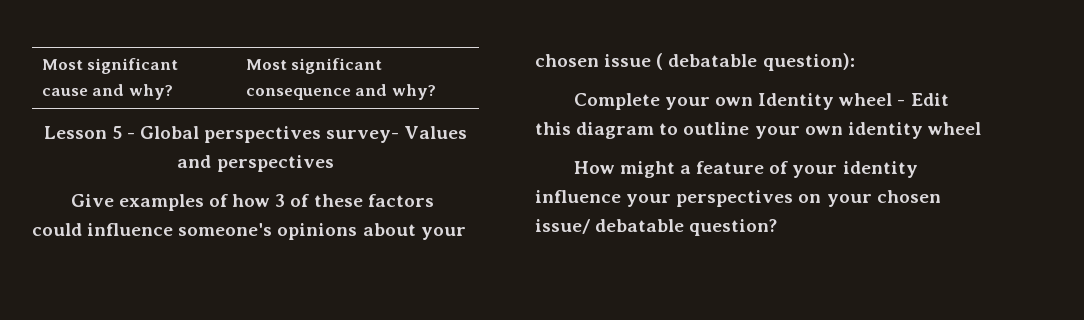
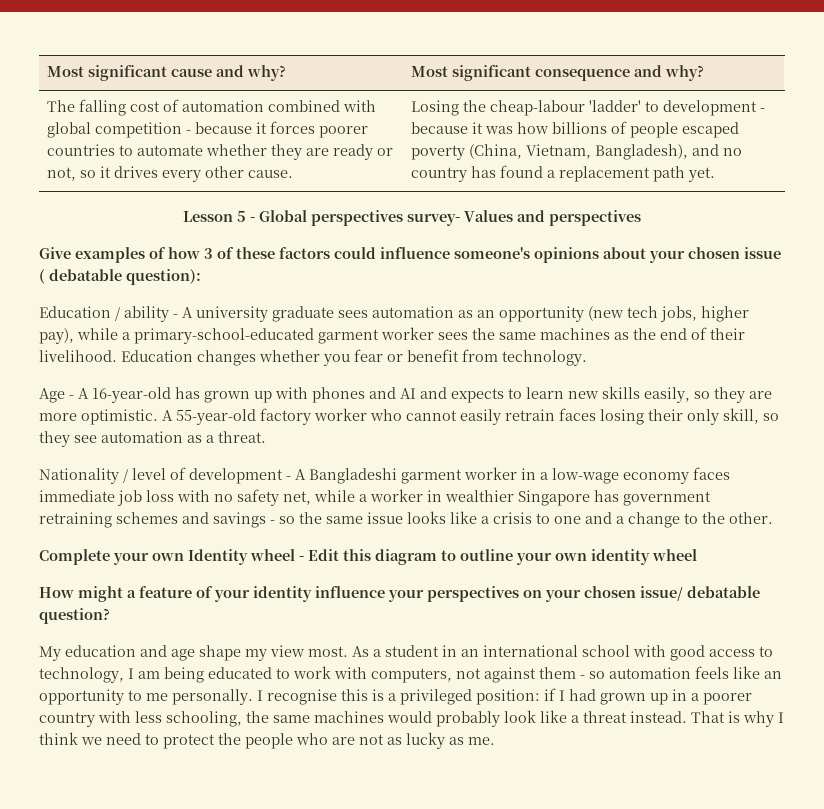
+ The falling cost of automation combined with global competition - because it forces poorer countries to automate whether they are ready or not, so it drives every other cause. | Losing the cheap-labour 'ladder' to development - because it was how billions of people escaped poverty (China, Vietnam, Bangladesh), and no country has found a replacement path yet.
+ Education / ability - A university graduate sees automation as an opportunity (new tech jobs, higher pay), while a primary-school-educated garment worker sees the same machines as the end of their livelihood. Education changes whether you fear or benefit from technology.
+ Age - A 16-year-old has grown up with phones and AI and expects to learn new skills easily, so they are more optimistic. A 55-year-old factory worker who cannot easily retrain faces losing their only skill, so they see automation as a threat.
+ Nationality / level of development - A Bangladeshi garment worker in a low-wage economy faces immediate job loss with no safety net, while a worker in wealthier Singapore has government retraining schemes and savings - so the same issue looks like a crisis to one and a change to the other.
+ My education and age shape my view most. As a student in an international school with good access to technology, I am being educated to work with computers, not against them - so automation feels like an opportunity to me personally. I recognise this is a privileged position: if I had grown up in a poorer country with less schooling, the same machines would probably look like a threat instead. That is why I think we need to protect the people who are not as lucky as me.

